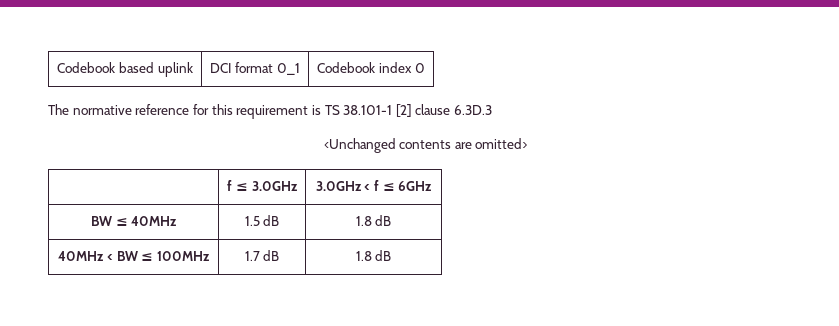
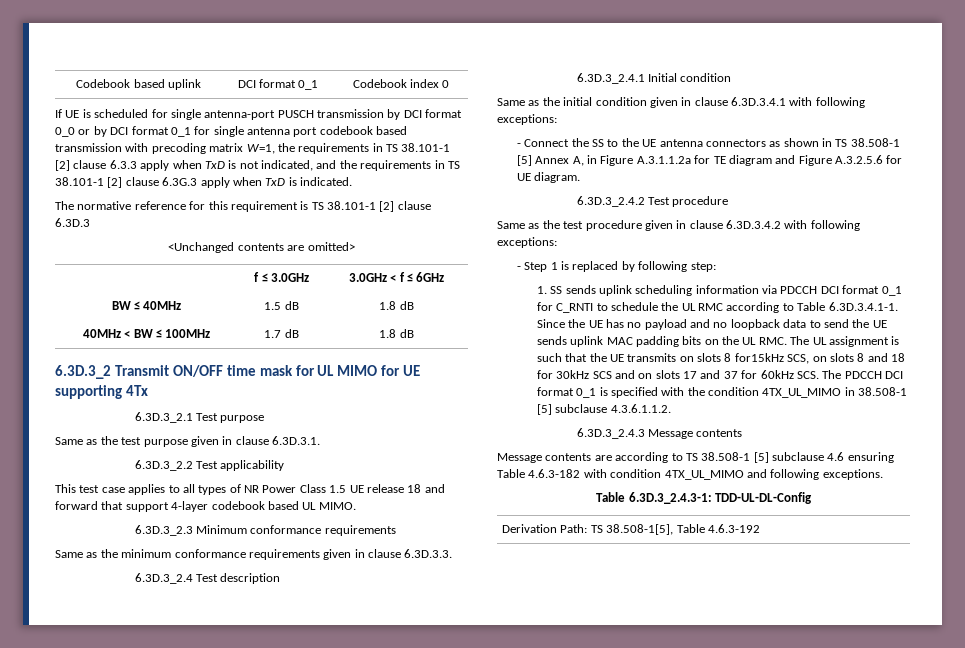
+ If UE is scheduled for single antenna-port PUSCH transmission by DCI format 0_0 or by DCI format 0_1 for single antenna port codebook based transmission with precoding matrix W=1, the requirements in TS 38.101-1 [2] clause 6.3.3 apply when TxD is not indicated, and the requirements in TS 38.101-1 [2] clause 6.3G.3 apply when TxD is indicated.
+ 6.3D.3_2 Transmit ON/OFF time mask for UL MIMO for UE supporting 4Tx
+ 6.3D.3_2.1 Test purpose
+ Same as the test purpose given in clause 6.3D.3.1.
+ 6.3D.3_2.2 Test applicability
+ This test case applies to all types of NR Power Class 1.5 UE release 18 and forward that support 4-layer codebook based UL MIMO.
+ 6.3D.3_2.3 Minimum conformance requirements
+ Same as the minimum conformance requirements given in clause 6.3D.3.3.
+ 6.3D.3_2.4 Test description
+ 6.3D.3_2.4.1 Initial condition
+ Same as the initial condition given in clause 6.3D.3.4.1 with following exceptions:
+ - Connect the SS to the UE antenna connectors as shown in TS 38.508-1 [5] Annex A, in Figure A.3.1.1.2a for TE diagram and Figure A.3.2.5.6 for UE diagram.
+ 6.3D.3_2.4.2 Test procedure
+ Same as the test procedure given in clause 6.3D.3.4.2 with following exceptions:
+ - Step 1 is replaced by following step:
+ 1. SS sends uplink scheduling information via PDCCH DCI format 0_1 for C_RNTI to schedule the UL RMC according to Table 6.3D.3.4.1-1. Since the UE has no payload and no loopback data to send the UE sends uplink MAC padding bits on the UL RMC. The UL assignment is such that the UE transmits on slots 8 for15kHz SCS, on slots 8 and 18 for 30kHz SCS and on slots 17 and 37 for 60kHz SCS. The PDCCH DCI format 0_1 is specified with the condition 4TX_UL_MIMO in 38.508-1 [5] subclause 4.3.6.1.1.2.
+ 6.3D.3_2.4.3 Message contents
+ Message contents are according to TS 38.508-1 [5] subclause 4.6 ensuring Table 4.6.3-182 with condition 4TX_UL_MIMO and following exceptions.
+ Table 6.3D.3_2.4.3-1: TDD-UL-DL-Config
+ Derivation Path: TS 38.508-1[5], Table 4.6.3-192

